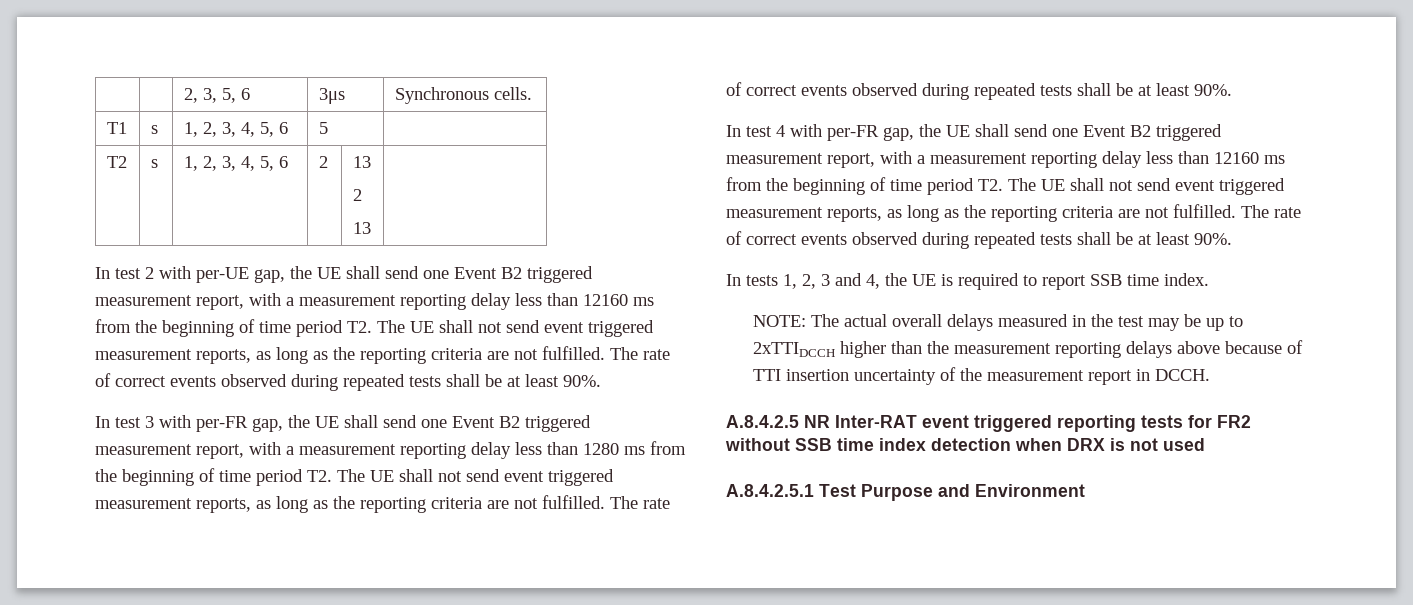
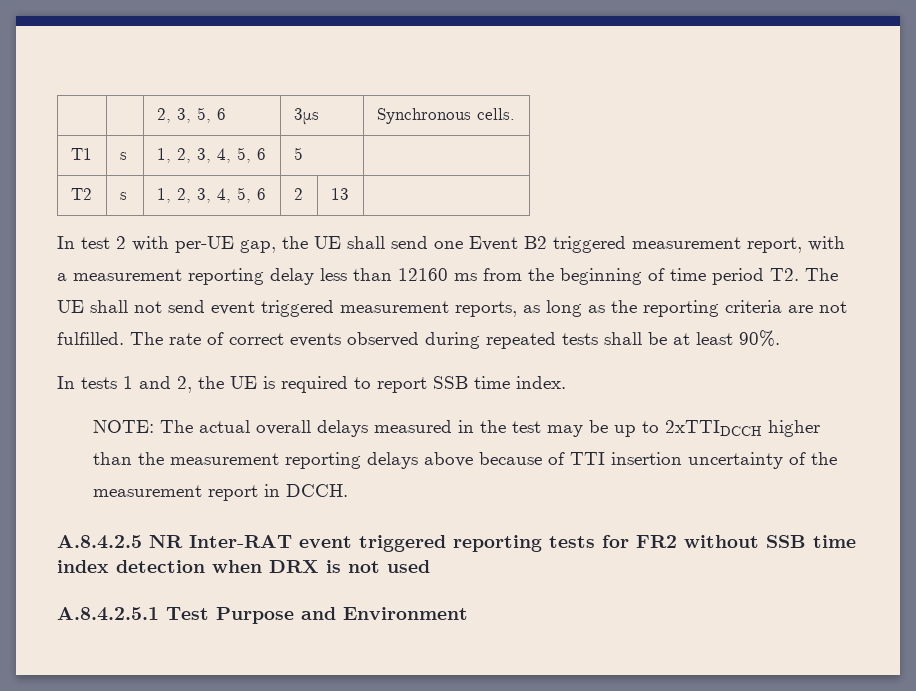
- T2 | s | 1, 2, 3, 4, 5, 6 | 2 | 13
- 2
- 13 |
+ T2 | s | 1, 2, 3, 4, 5, 6 | 2 | 13 |
- In test 3 with per-FR gap, the UE shall send one Event B2 triggered measurement report, with a measurement reporting delay less than 1280 ms from the beginning of time period T2. The UE shall not send event triggered measurement reports, as long as the reporting criteria are not fulfilled. The rate of correct events observed during repeated tests shall be at least 90%.
- In test 4 with per-FR gap, the UE shall send one Event B2 triggered measurement report, with a measurement reporting delay less than 12160 ms from the beginning of time period T2. The UE shall not send event triggered measurement reports, as long as the reporting criteria are not fulfilled. The rate of correct events observed during repeated tests shall be at least 90%.
- In tests 1, 2, 3 and 4, the UE is required to report SSB time index.
+ In tests 1 and 2, the UE is required to report SSB time index.

